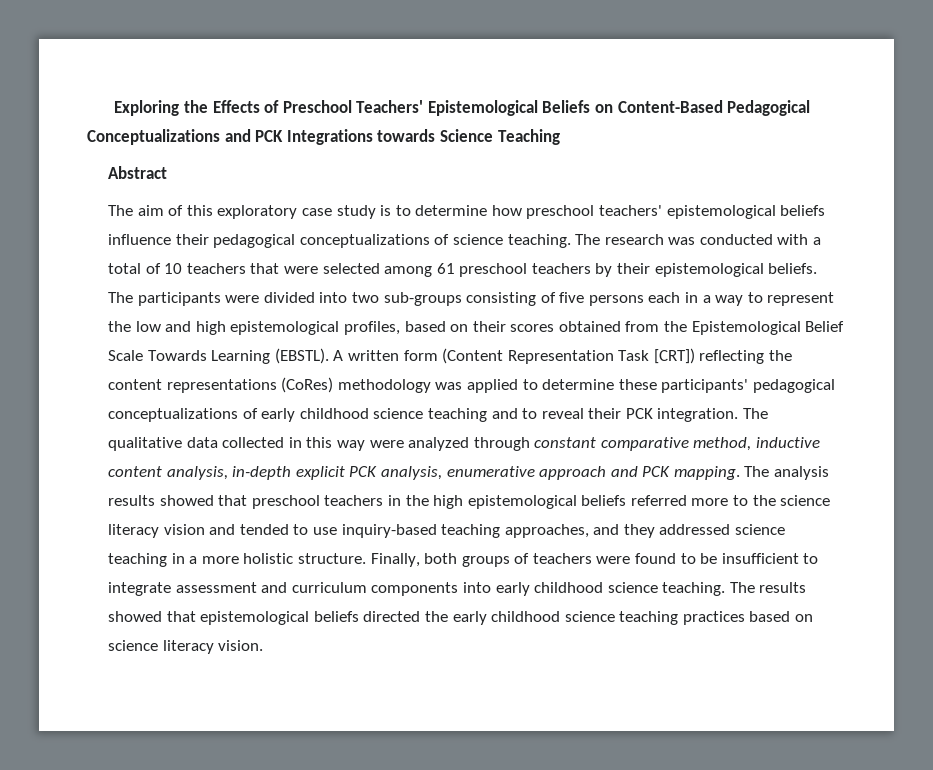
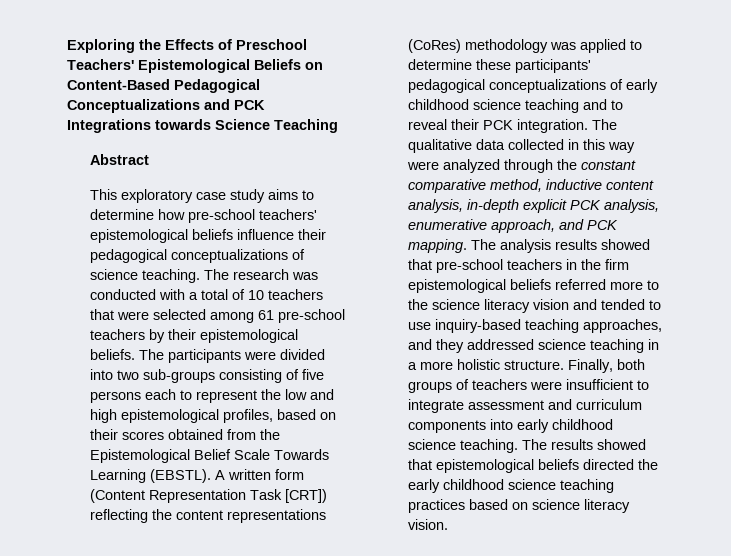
- The aim of this exploratory case study is to determine how preschool teachers' epistemological beliefs influence their pedagogical conceptualizations of science teaching.
+ This exploratory case study aims to determine how pre-school teachers' epistemological beliefs influence their pedagogical conceptualizations of science teaching.
- The research was conducted with a total of 10 teachers that were selected among 61 preschool teachers by their epistemological beliefs.
+ The research was conducted with a total of 10 teachers that were selected among 61 pre-school teachers by their epistemological beliefs.
- The participants were divided into two sub-groups consisting of five persons each in a way to represent the low and high epistemological profiles, based on their scores obtained from the Epistemological Belief Scale Towards Learning (EBSTL).
+ The participants were divided into two sub-groups consisting of five persons each to represent the low and high epistemological profiles, based on their scores obtained from the Epistemological Belief Scale Towards Learning (EBSTL).
- The qualitative data collected in this way were analyzed through constant comparative method, inductive content analysis, in-depth explicit PCK analysis, enumerative approach and PCK mapping.
+ The qualitative data collected in this way were analyzed through the constant comparative method, inductive content analysis, in-depth explicit PCK analysis, enumerative approach, and PCK mapping.
- The analysis results showed that preschool teachers in the high epistemological beliefs referred more to the science literacy vision and tended to use inquiry-based teaching approaches, and they addressed science teaching in a more holistic structure.
+ The analysis results showed that pre-school teachers in the firm epistemological beliefs referred more to the science literacy vision and tended to use inquiry-based teaching approaches, and they addressed science teaching in a more holistic structure.
- Finally, both groups of teachers were found to be insufficient to integrate assessment and curriculum components into early childhood science teaching.
+ Finally, both groups of teachers were insufficient to integrate assessment and curriculum components into early childhood science teaching.

